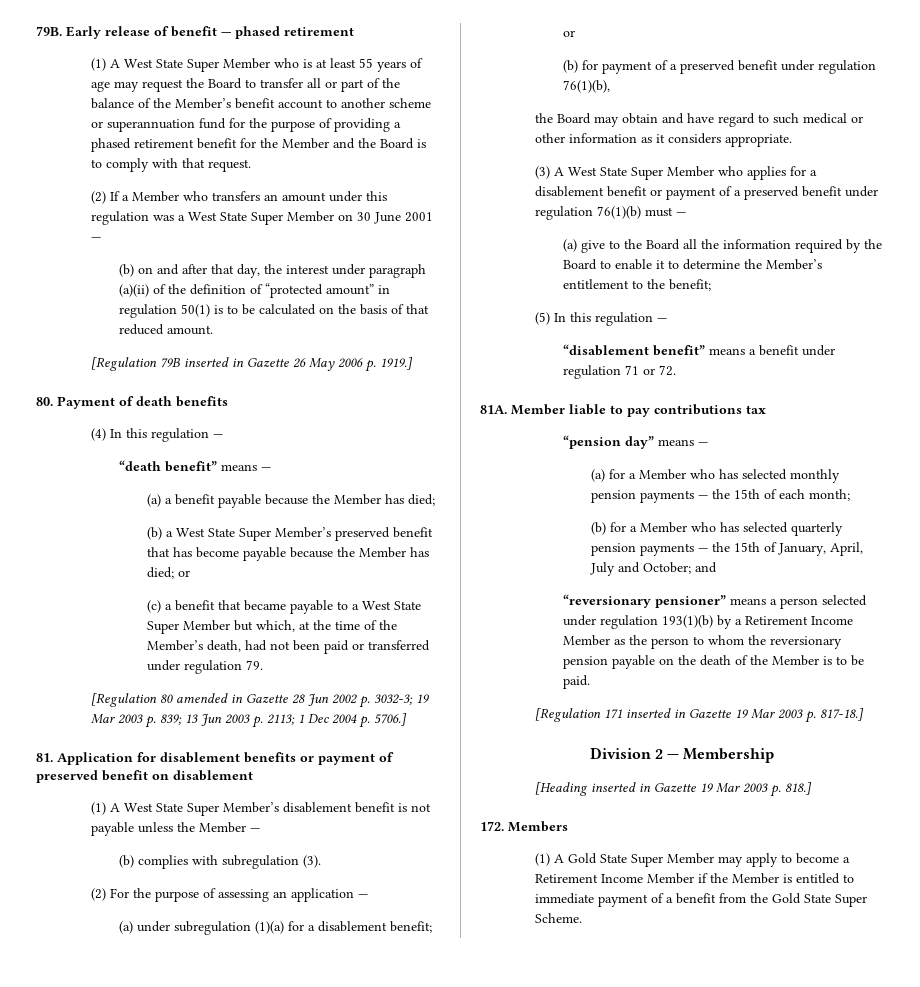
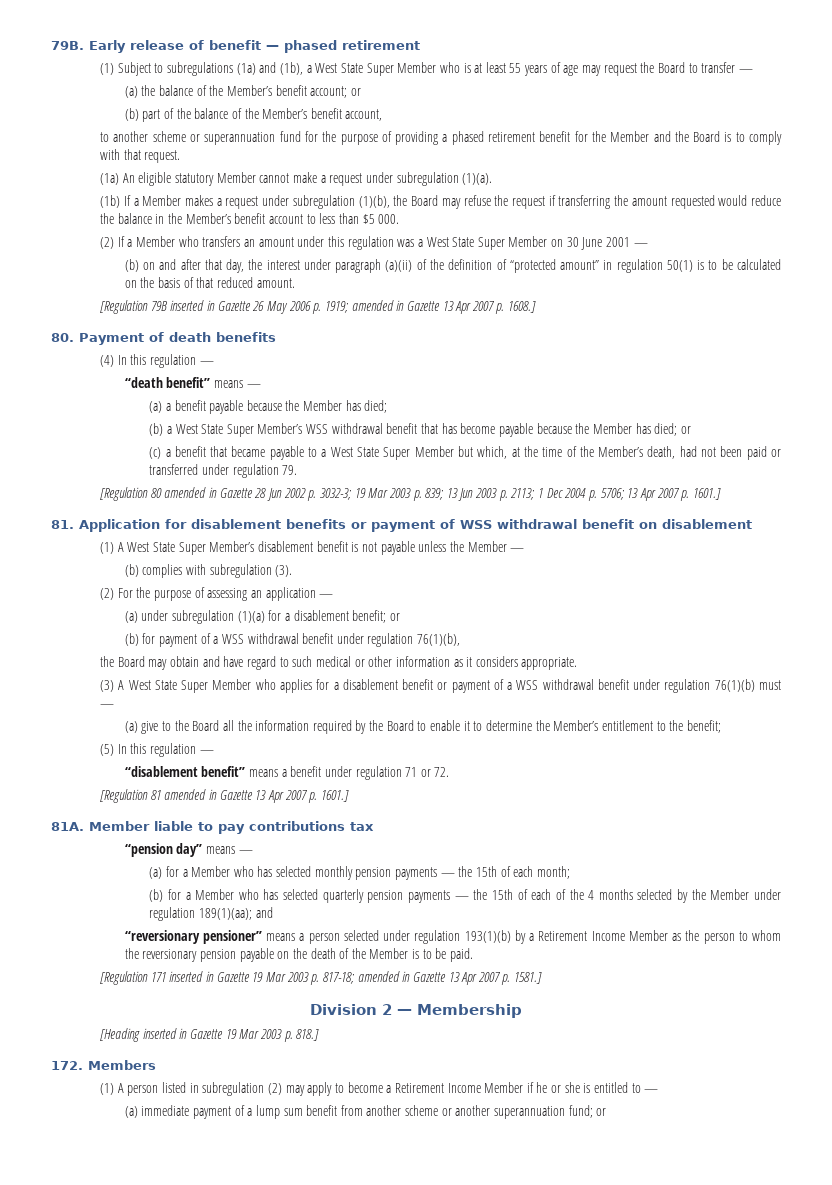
- (1) A West State Super Member who is at least 55 years of age may request the Board to transfer all or part of the balance of the Member’s benefit account to another scheme or superannuation fund for the purpose of providing a phased retirement benefit for the Member and the Board is to comply with that request.
+ (1) Subject to subregulations (1a) and (1b), a West State Super Member who is at least 55 years of age may request the Board to transfer —
+ (a) the balance of the Member’s benefit account; or
+ (b) part of the balance of the Member’s benefit account,
+ to another scheme or superannuation fund for the purpose of providing a phased retirement benefit for the Member and the Board is to comply with that request.
+ (1a) An eligible statutory Member cannot make a request under subregulation (1)(a).
+ (1b) If a Member makes a request under subregulation (1)(b), the Board may refuse the request if transferring the amount requested would reduce the balance in the Member’s benefit account to less than $5 000.
- [Regulation 79B inserted in Gazette 26 May 2006 p. 1919.]
+ [Regulation 79B inserted in Gazette 26 May 2006 p. 1919; amended in Gazette 13 Apr 2007 p. 1608.]
- (b) a West State Super Member’s preserved benefit that has become payable because the Member has died; or
+ (b) a West State Super Member’s WSS withdrawal benefit that has become payable because the Member has died; or
- [Regulation 80 amended in Gazette 28 Jun 2002 p. 3032-3; 19 Mar 2003 p. 839; 13 Jun 2003 p. 2113; 1 Dec 2004 p. 5706.]
+ [Regulation 80 amended in Gazette 28 Jun 2002 p. 3032-3; 19 Mar 2003 p. 839; 13 Jun 2003 p. 2113; 1 Dec 2004 p. 5706; 13 Apr 2007 p. 1601.]
- 81. Application for disablement benefits or payment of preserved benefit on disablement
+ 81. Application for disablement benefits or payment of WSS withdrawal benefit on disablement
- (b) for payment of a preserved benefit under regulation 76(1)(b),
+ (b) for payment of a WSS withdrawal benefit under regulation 76(1)(b),
- (3) A West State Super Member who applies for a disablement benefit or payment of a preserved benefit under regulation 76(1)(b) must —
+ (3) A West State Super Member who applies for a disablement benefit or payment of a WSS withdrawal benefit under regulation 76(1)(b) must —
+ [Regulation 81 amended in Gazette 13 Apr 2007 p. 1601.]
- (b) for a Member who has selected quarterly pension payments — the 15th of January, April, July and October; and
+ (b) for a Member who has selected quarterly pension payments — the 15th of each of the 4 months selected by the Member under regulation 189(1)(aa); and
- [Regulation 171 inserted in Gazette 19 Mar 2003 p. 817-18.]
+ [Regulation 171 inserted in Gazette 19 Mar 2003 p. 817-18; amended in Gazette 13 Apr 2007 p. 1581.]
- (1) A Gold State Super Member may apply to become a Retirement Income Member if the Member is entitled to immediate payment of a benefit from the Gold State Super Scheme.
+ (1) A person listed in subregulation (2) may apply to become a Retirement Income Member if he or she is entitled to —
+ (a) immediate payment of a lump sum benefit from another scheme or another superannuation fund; or

